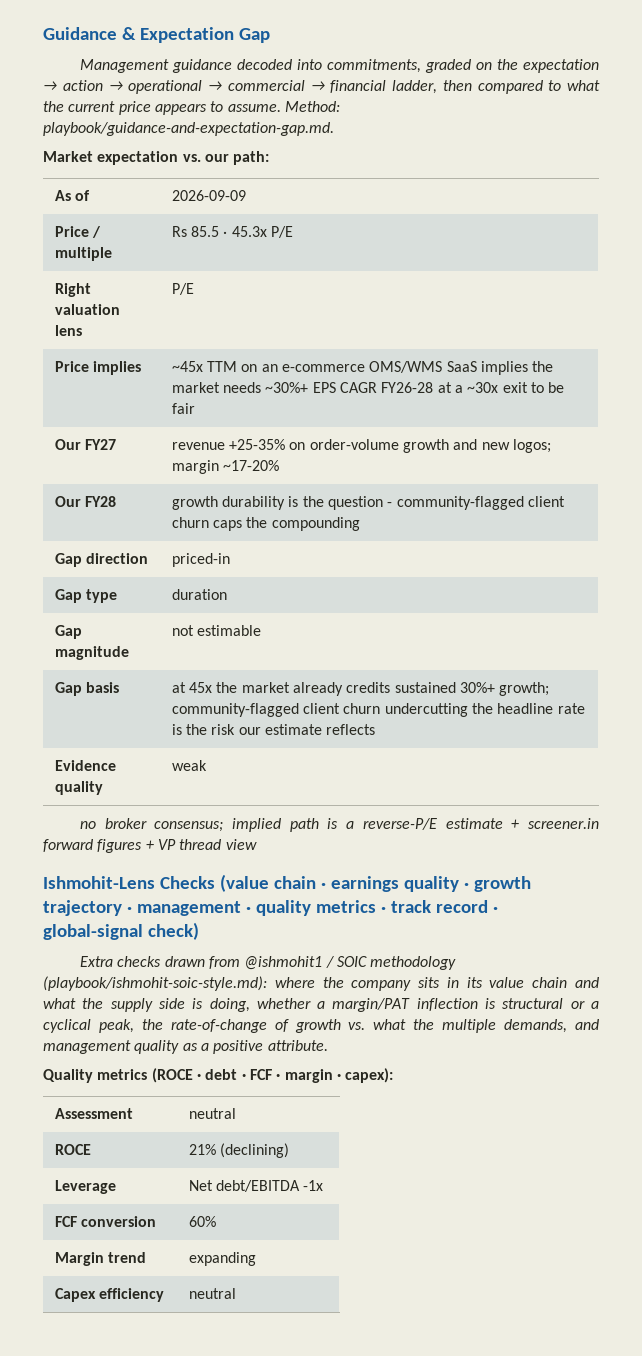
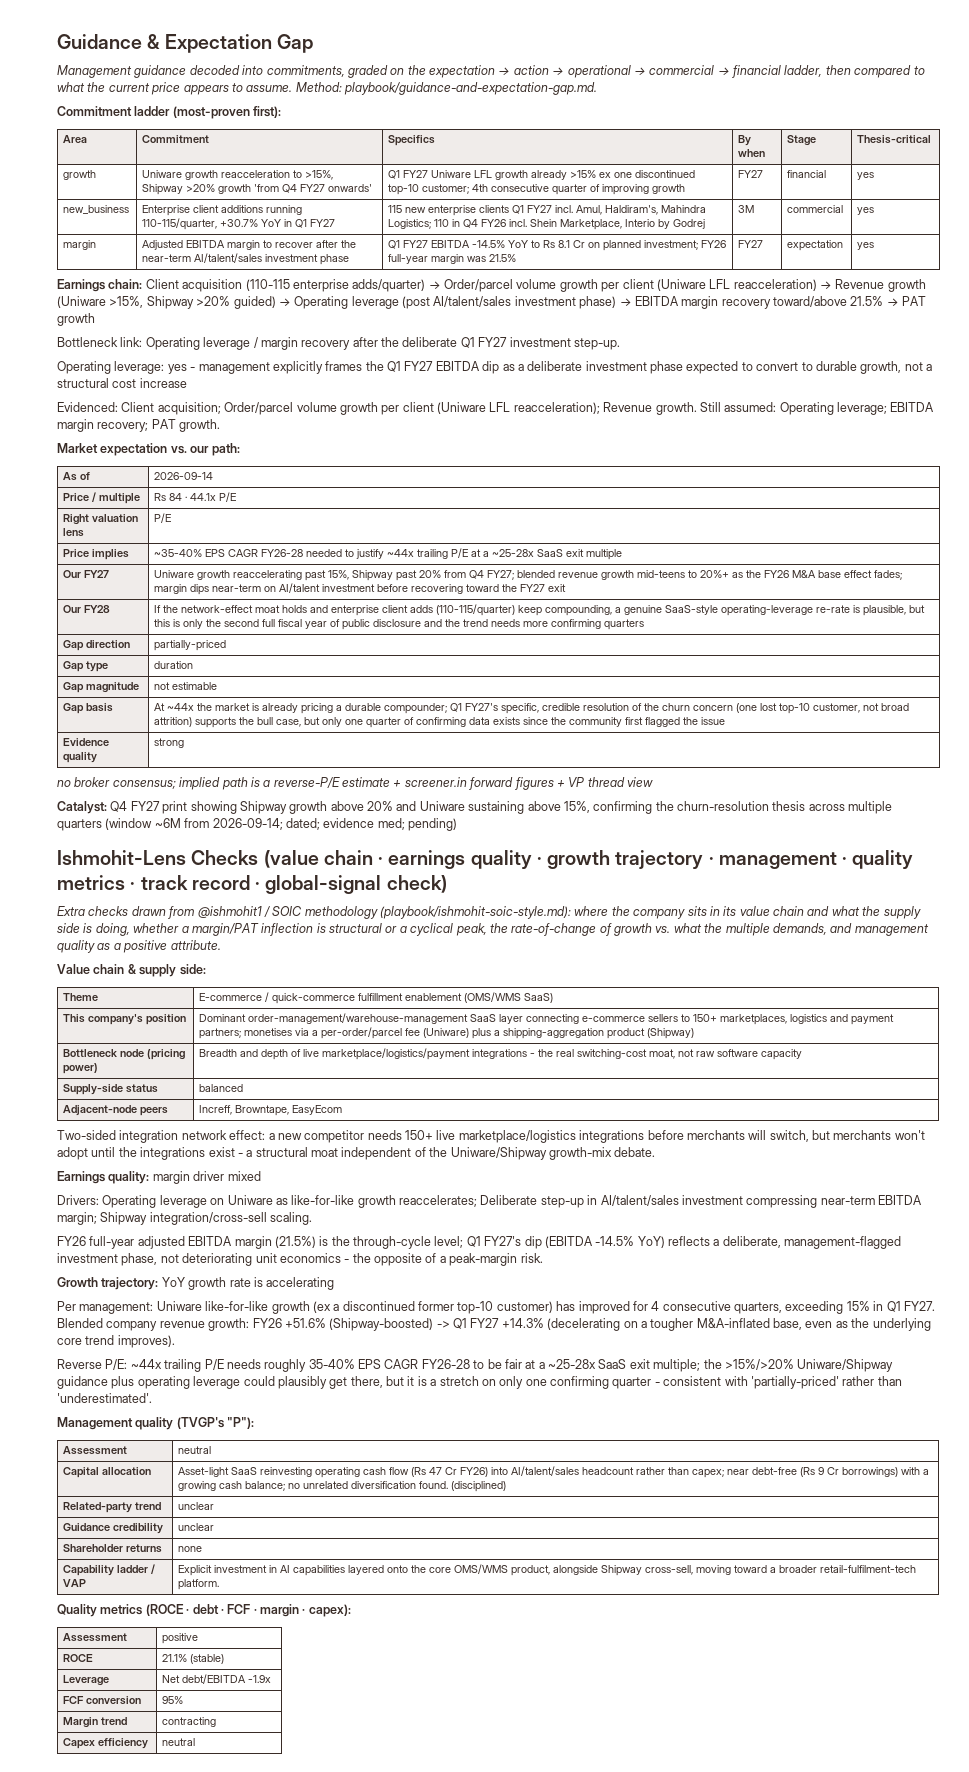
+ Commitment ladder (most-proven first):
+ Area | Commitment | Specifics | By when | Stage | Thesis-critical
+ growth | Uniware growth reacceleration to >15%, Shipway >20% growth 'from Q4 FY27 onwards' | Q1 FY27 Uniware LFL growth already >15% ex one discontinued top-10 customer; 4th consecutive quarter of improving growth | FY27 | financial | yes
+ new_business | Enterprise client additions running 110-115/quarter, +30.7% YoY in Q1 FY27 | 115 new enterprise clients Q1 FY27 incl. Amul, Haldiram's, Mahindra Logistics; 110 in Q4 FY26 incl. Shein Marketplace, Interio by Godrej | 3M | commercial | yes
+ margin | Adjusted EBITDA margin to recover after the near-term AI/talent/sales investment phase | Q1 FY27 EBITDA -14.5% YoY to Rs 8.1 Cr on planned investment; FY26 full-year margin was 21.5% | FY27 | expectation | yes
+ Earnings chain: Client acquisition (110-115 enterprise adds/quarter) → Order/parcel volume growth per client (Uniware LFL reacceleration) → Revenue growth (Uniware >15%, Shipway >20% guided) → Operating leverage (post AI/talent/sales investment phase) → EBITDA margin recovery toward/above 21.5% → PAT growth
+ Bottleneck link: Operating leverage / margin recovery after the deliberate Q1 FY27 investment step-up.
+ Operating leverage: yes - management explicitly frames the Q1 FY27 EBITDA dip as a deliberate investment phase expected to convert to durable growth, not a structural cost increase
+ Evidenced: Client acquisition; Order/parcel volume growth per client (Uniware LFL reacceleration); Revenue growth. Still assumed: Operating leverage; EBITDA margin recovery; PAT growth.
- As of | 2026-09-09
+ As of | 2026-09-14
- Price / multiple | Rs 85.5 · 45.3x P/E
+ Price / multiple | Rs 84 · 44.1x P/E
- Price implies | ~45x TTM on an e-commerce OMS/WMS SaaS implies the market needs ~30%+ EPS CAGR FY26-28 at a ~30x exit to be fair
- Our FY27 | revenue +25-35% on order-volume growth and new logos; margin ~17-20%
- Our FY28 | growth durability is the question - community-flagged client churn caps the compounding
+ Price implies | ~35-40% EPS CAGR FY26-28 needed to justify ~44x trailing P/E at a ~25-28x SaaS exit multiple
+ Our FY27 | Uniware growth reaccelerating past 15%, Shipway past 20% from Q4 FY27; blended revenue growth mid-teens to 20%+ as the FY26 M&A base effect fades; margin dips near-term on AI/talent investment before recovering toward the FY27 exit
+ Our FY28 | If the network-effect moat holds and enterprise client adds (110-115/quarter) keep compounding, a genuine SaaS-style operating-leverage re-rate is plausible, but this is only the second full fiscal year of public disclosure and the trend needs more confirming quarters
- Gap direction | priced-in
+ Gap direction | partially-priced
- at 45x the market already credits sustained 30%+ growth; community-flagged client churn undercutting the headline rate is the risk our estimate reflects
+ At ~44x the market is already pricing a durable compounder; Q1 FY27's specific, credible resolution of the churn concern (one lost top-10 customer, not broad attrition) supports the bull case, but only one quarter of confirming data exists since the community first flagged the issue
- Evidence quality | weak
+ Evidence quality | strong
+ Catalyst: Q4 FY27 print showing Shipway growth above 20% and Uniware sustaining above 15%, confirming the churn-resolution thesis across multiple quarters (window ~6M from 2026-09-14; dated; evidence med; pending)
+ Value chain & supply side:
+ Theme | E-commerce / quick-commerce fulfillment enablement (OMS/WMS SaaS)
+ This company's position | Dominant order-management/warehouse-management SaaS layer connecting e-commerce sellers to 150+ marketplaces, logistics and payment partners; monetises via a per-order/parcel fee (Uniware) plus a shipping-aggregation product (Shipway)
+ Bottleneck node (pricing power) | Breadth and depth of live marketplace/logistics/payment integrations - the real switching-cost moat, not raw software capacity
+ Supply-side status | balanced
+ Adjacent-node peers | Increff, Browntape, EasyEcom
+ Two-sided integration network effect: a new competitor needs 150+ live marketplace/logistics integrations before merchants will switch, but merchants won't adopt until the integrations exist - a structural moat independent of the Uniware/Shipway growth-mix debate.
+ Earnings quality: margin driver mixed
+ Drivers: Operating leverage on Uniware as like-for-like growth reaccelerates; Deliberate step-up in AI/talent/sales investment compressing near-term EBITDA margin; Shipway integration/cross-sell scaling.
+ FY26 full-year adjusted EBITDA margin (21.5%) is the through-cycle level; Q1 FY27's dip (EBITDA -14.5% YoY) reflects a deliberate, management-flagged investment phase, not deteriorating unit economics - the opposite of a peak-margin risk.
+ Growth trajectory: YoY growth rate is accelerating
+ Per management: Uniware like-for-like growth (ex a discontinued former top-10 customer) has improved for 4 consecutive quarters, exceeding 15% in Q1 FY27. Blended company revenue growth: FY26 +51.6% (Shipway-boosted) -> Q1 FY27 +14.3% (decelerating on a tougher M&A-inflated base, even as the underlying core trend improves).
+ Reverse P/E: ~44x trailing P/E needs roughly 35-40% EPS CAGR FY26-28 to be fair at a ~25-28x SaaS exit multiple; the >15%/>20% Uniware/Shipway guidance plus operating leverage could plausibly get there, but it is a stretch on only one confirming quarter - consistent with 'partially-priced' rather than 'underestimated'.
+ Management quality (TVGP's "P"):
+ Assessment | neutral
+ Capital allocation | Asset-light SaaS reinvesting operating cash flow (Rs 47 Cr FY26) into AI/talent/sales headcount rather than capex; near debt-free (Rs 9 Cr borrowings) with a growing cash balance; no unrelated diversification found. (disciplined)
+ Related-party trend | unclear
+ Guidance credibility | unclear
+ Shareholder returns | none
+ Capability ladder / VAP | Explicit investment in AI capabilities layered onto the core OMS/WMS product, alongside Shipway cross-sell, moving toward a broader retail-fulfilment-tech platform.
- Assessment | neutral
+ Assessment | positive
- ROCE | 21% (declining)
+ ROCE | 21.1% (stable)
- Leverage | Net debt/EBITDA -1x
+ Leverage | Net debt/EBITDA -1.9x
- FCF conversion | 60%
+ FCF conversion | 95%
- Margin trend | expanding
+ Margin trend | contracting

